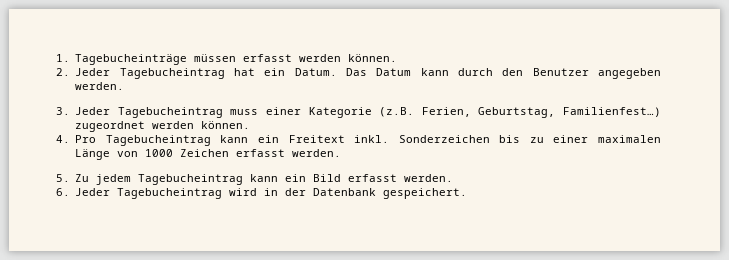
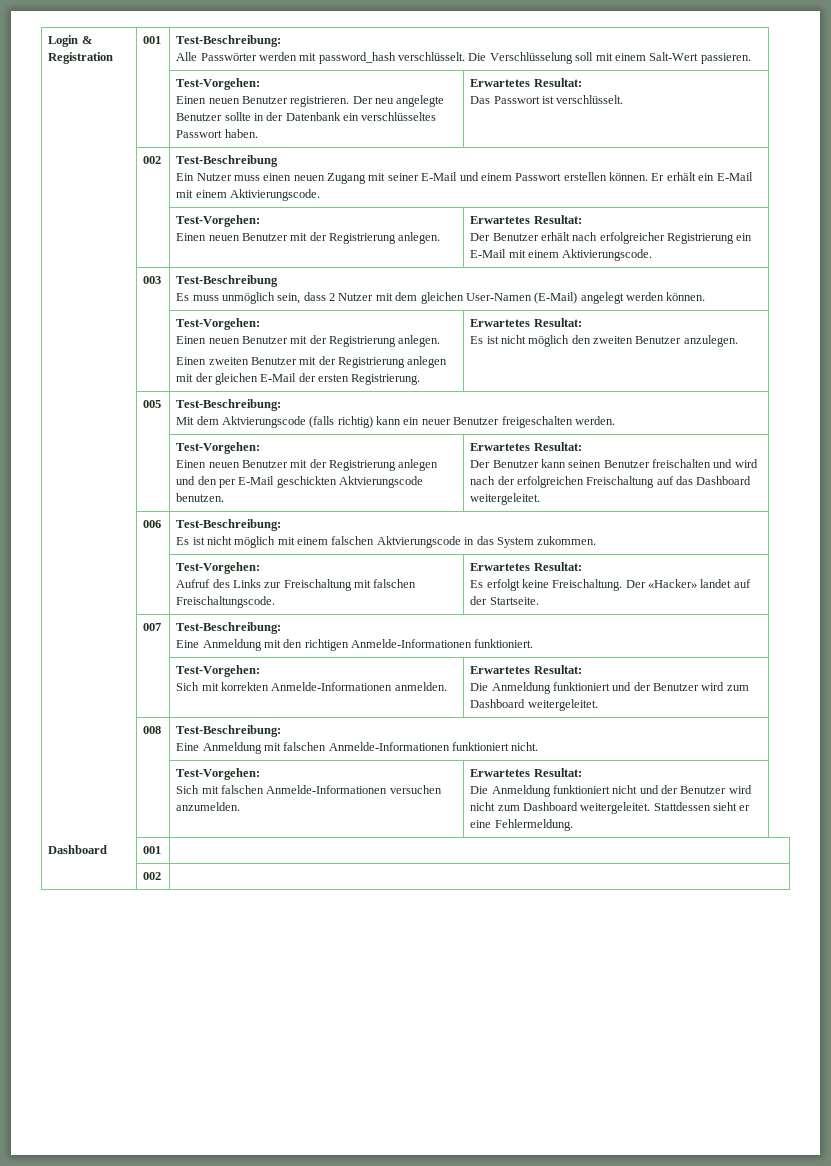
- 1. Tagebucheinträge müssen erfasst werden können.
- 2. Jeder Tagebucheintrag hat ein Datum. Das Datum kann durch den Benutzer angegeben werden.
- 3. Jeder Tagebucheintrag muss einer Kategorie (z.B. Ferien, Geburtstag, Familienfest…) zugeordnet werden können.
- 4. Pro Tagebucheintrag kann ein Freitext inkl. Sonderzeichen bis zu einer maximalen Länge von 1000 Zeichen erfasst werden.
- 5. Zu jedem Tagebucheintrag kann ein Bild erfasst werden.
- 6. Jeder Tagebucheintrag wird in der Datenbank gespeichert.
+ Login & Registration | 001 | Test-Beschreibung:
+ Alle Passwörter werden mit password_hash verschlüsselt. Die Verschlüsselung soll mit einem Salt-Wert passieren.
+ | | Test-Vorgehen:
+ Einen neuen Benutzer registrieren. Der neu angelegte Benutzer sollte in der Datenbank ein verschlüsseltes Passwort haben. | Erwartetes Resultat:
+ Das Passwort ist verschlüsselt.
+ | 002 | Test-Beschreibung
+ Ein Nutzer muss einen neuen Zugang mit seiner E-Mail und einem Passwort erstellen können. Er erhält ein E-Mail mit einem Aktivierungscode.
+ | | Test-Vorgehen:
+ Einen neuen Benutzer mit der Registrierung anlegen. | Erwartetes Resultat:
+ Der Benutzer erhält nach erfolgreicher Registrierung ein E-Mail mit einem Aktivierungscode.
+ | 003 | Test-Beschreibung
+ Es muss unmöglich sein, dass 2 Nutzer mit dem gleichen User-Namen (E-Mail) angelegt werden können.
+ | | Test-Vorgehen:
+ Einen neuen Benutzer mit der Registrierung anlegen.
+ Einen zweiten Benutzer mit der Registrierung anlegen mit der gleichen E-Mail der ersten Registrierung. | Erwartetes Resultat:
+ Es ist nicht möglich den zweiten Benutzer anzulegen.
+ | 005 | Test-Beschreibung:
+ Mit dem Aktvierungscode (falls richtig) kann ein neuer Benutzer freigeschalten werden.
+ | | Test-Vorgehen:
+ Einen neuen Benutzer mit der Registrierung anlegen und den per E-Mail geschickten Aktvierungscode benutzen. | Erwartetes Resultat:
+ Der Benutzer kann seinen Benutzer freischalten und wird nach der erfolgreichen Freischaltung auf das Dashboard weitergeleitet.
+ | 006 | Test-Beschreibung:
+ Es ist nicht möglich mit einem falschen Aktvierungscode in das System zukommen.
+ | | Test-Vorgehen:
+ Aufruf des Links zur Freischaltung mit falschen Freischaltungscode. | Erwartetes Resultat:
+ Es erfolgt keine Freischaltung. Der «Hacker» landet auf der Startseite.
+ | 007 | Test-Beschreibung:
+ Eine Anmeldung mit den richtigen Anmelde-Informationen funktioniert.
+ | | Test-Vorgehen:
+ Sich mit korrekten Anmelde-Informationen anmelden. | Erwartetes Resultat:
+ Die Anmeldung funktioniert und der Benutzer wird zum Dashboard weitergeleitet.
+ | 008 | Test-Beschreibung:
+ Eine Anmeldung mit falschen Anmelde-Informationen funktioniert nicht.
+ | | Test-Vorgehen:
+ Sich mit falschen Anmelde-Informationen versuchen anzumelden. | Erwartetes Resultat:
+ Die Anmeldung funktioniert nicht und der Benutzer wird nicht zum Dashboard weitergeleitet. Stattdessen sieht er eine Fehlermeldung.
+ Dashboard | 001 |
+ | 002 |

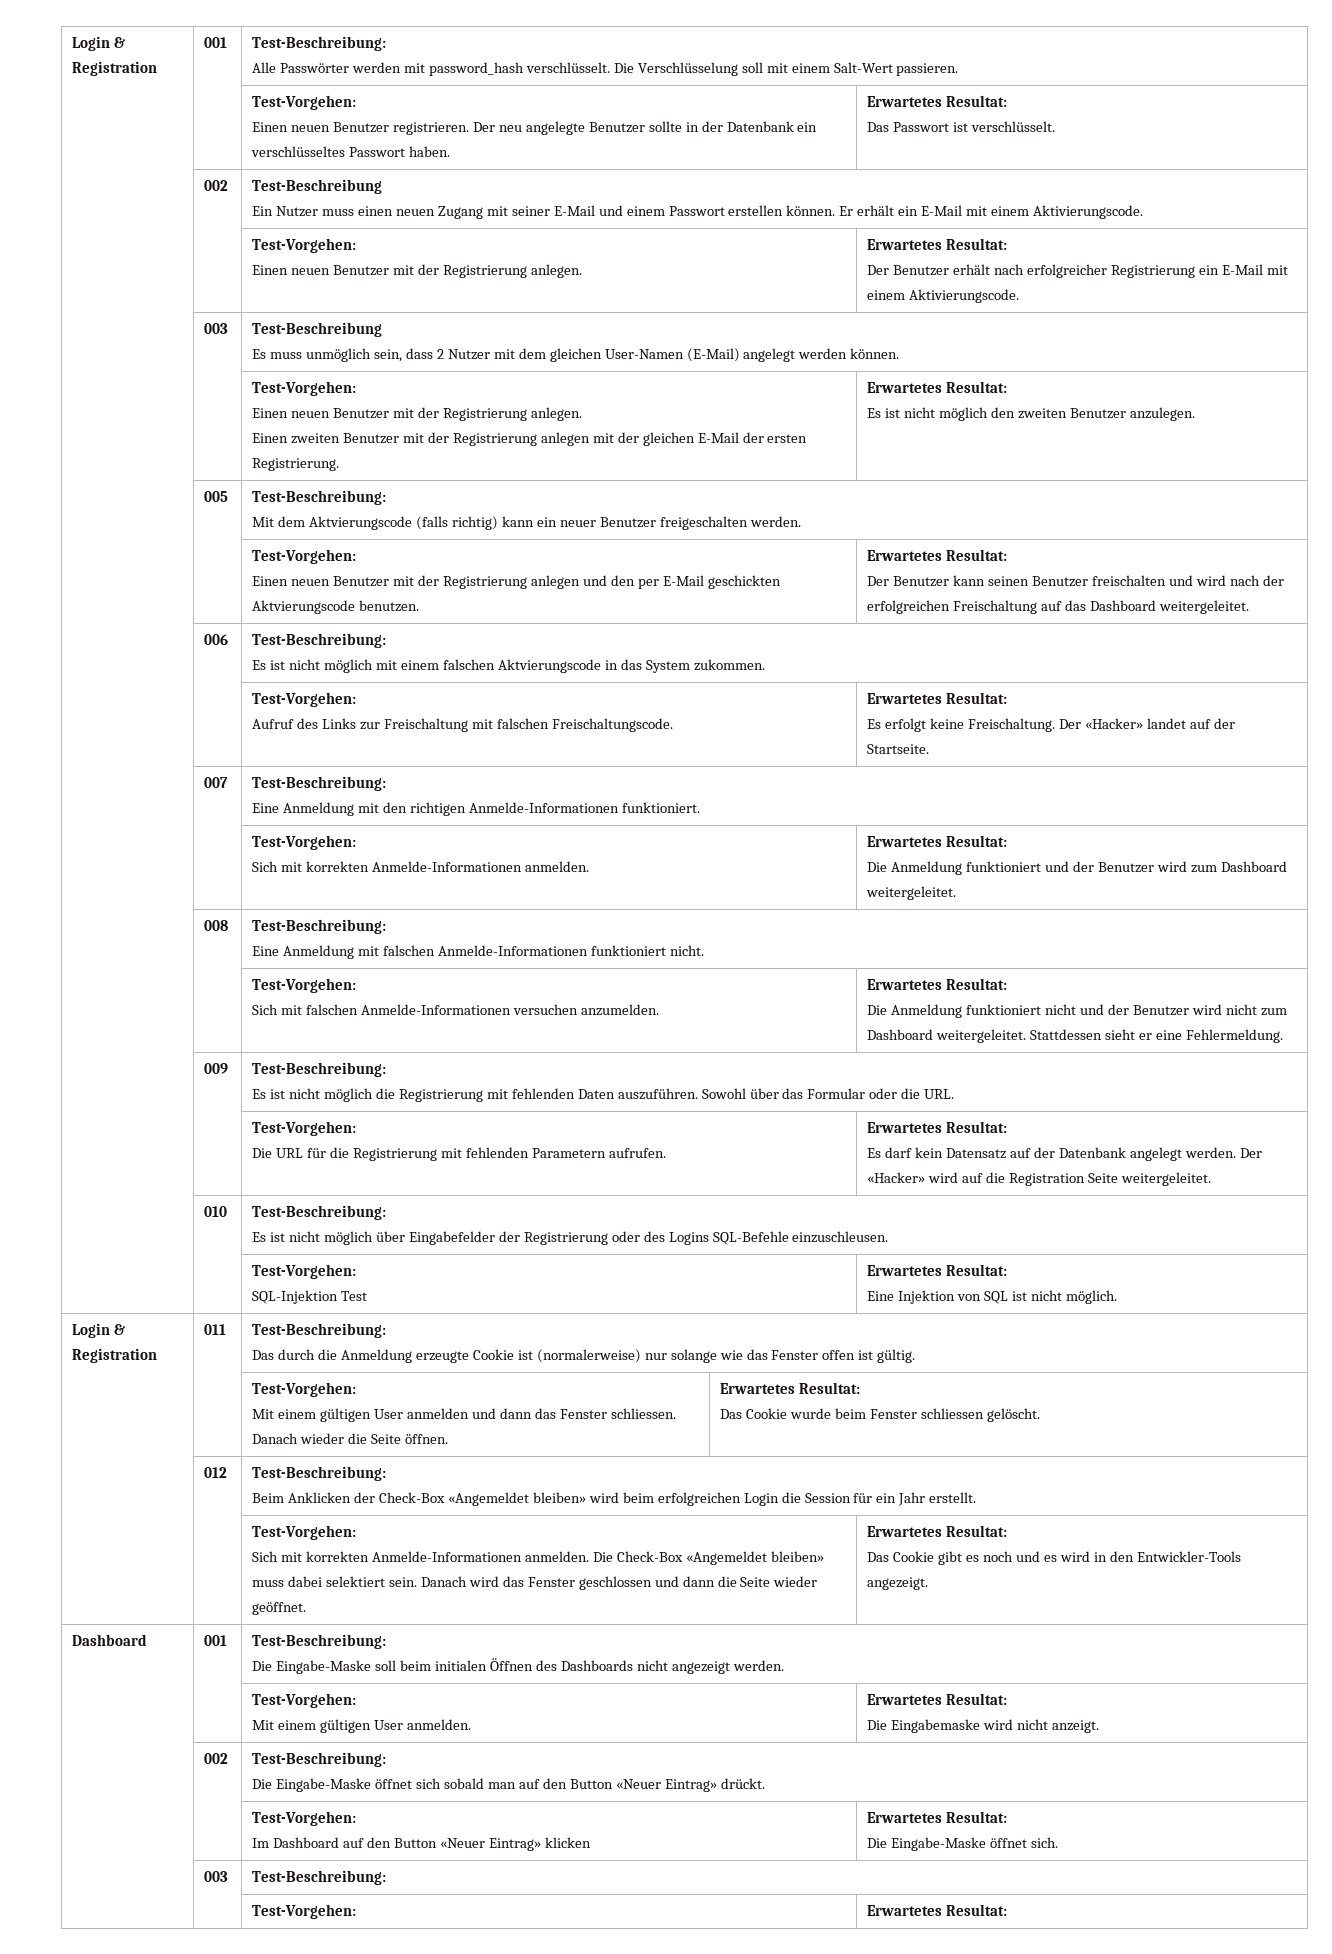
- Dashboard | 001 |
- | 002 |
+ | 009 | Test-Beschreibung:
+ Es ist nicht möglich die Registrierung mit fehlenden Daten auszuführen. Sowohl über das Formular oder die URL.
+ | | Test-Vorgehen:
+ Die URL für die Registrierung mit fehlenden Parametern aufrufen. | Erwartetes Resultat:
+ Es darf kein Datensatz auf der Datenbank angelegt werden. Der «Hacker» wird auf die Registration Seite weitergeleitet.
+ | 010 | Test-Beschreibung:
+ Es ist nicht möglich über Eingabefelder der Registrierung oder des Logins SQL-Befehle einzuschleusen.
+ | | Test-Vorgehen:
+ SQL-Injektion Test | Erwartetes Resultat:
+ Eine Injektion von SQL ist nicht möglich.
+ Login & Registration | 011 | Test-Beschreibung:
+ Das durch die Anmeldung erzeugte Cookie ist (normalerweise) nur solange wie das Fenster offen ist gültig.
+ | | Test-Vorgehen:
+ Mit einem gültigen User anmelden und dann das Fenster schliessen. Danach wieder die Seite öffnen. | Erwartetes Resultat:
+ Das Cookie wurde beim Fenster schliessen gelöscht.
+ | 012 | Test-Beschreibung:
+ Beim Anklicken der Check-Box «Angemeldet bleiben» wird beim erfolgreichen Login die Session für ein Jahr erstellt.
+ | | Test-Vorgehen:
+ Sich mit korrekten Anmelde-Informationen anmelden. Die Check-Box «Angemeldet bleiben» muss dabei selektiert sein. Danach wird das Fenster geschlossen und dann die Seite wieder geöffnet. | Erwartetes Resultat:
+ Das Cookie gibt es noch und es wird in den Entwickler-Tools angezeigt.
+ Dashboard | 001 | Test-Beschreibung:
+ Die Eingabe-Maske soll beim initialen Öffnen des Dashboards nicht angezeigt werden.
+ | | Test-Vorgehen:
+ Mit einem gültigen User anmelden. | Erwartetes Resultat:
+ Die Eingabemaske wird nicht anzeigt.
+ | 002 | Test-Beschreibung:
+ Die Eingabe-Maske öffnet sich sobald man auf den Button «Neuer Eintrag» drückt.
+ | | Test-Vorgehen:
+ Im Dashboard auf den Button «Neuer Eintrag» klicken | Erwartetes Resultat:
+ Die Eingabe-Maske öffnet sich.
+ | 003 | Test-Beschreibung:
+ | | Test-Vorgehen: | Erwartetes Resultat:

